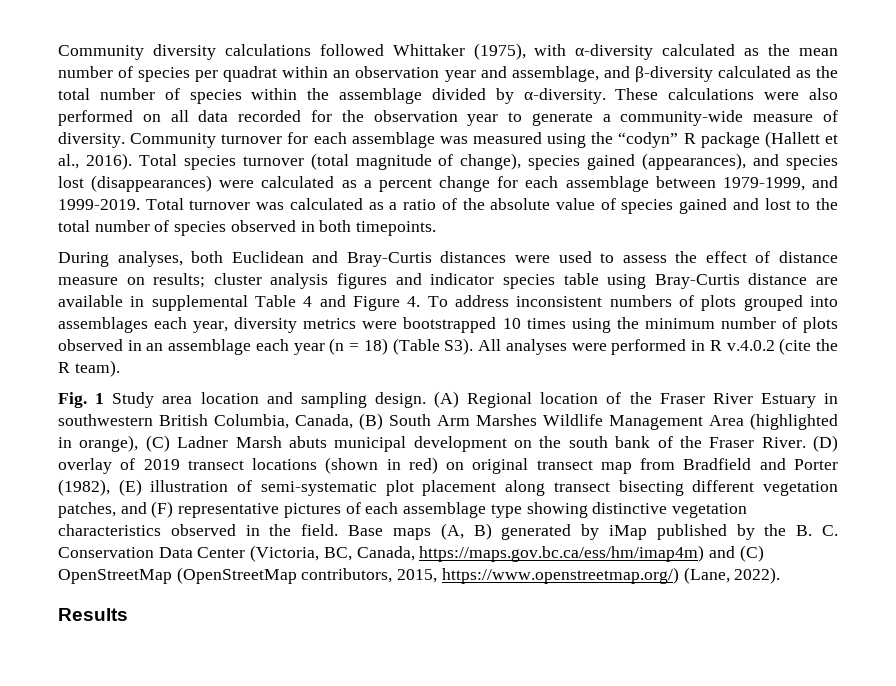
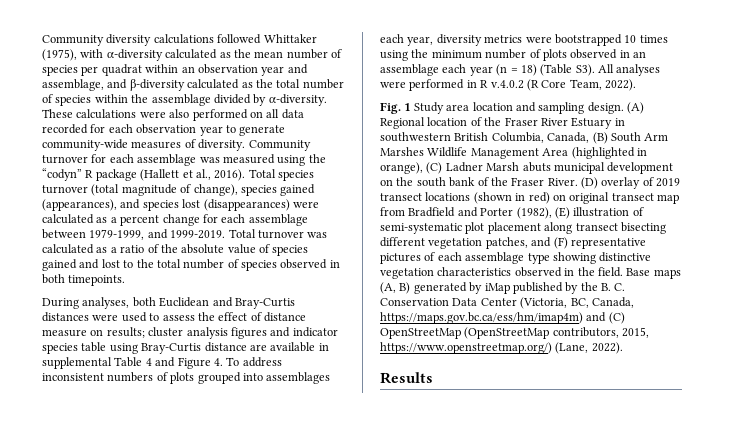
- These calculations were also performed on all data recorded for the observation year to generate a community-wide measure of diversity.
+ These calculations were also performed on all data recorded for each observation year to generate community-wide measures of diversity.
- cluster analysis figures and indicator species table using Bray-Curtis distance are available in supplemental Table 4 and Figure 4. To address inconsistent numbers of plots grouped into assemblages each year, diversity metrics were bootstrapped 10 times using the minimum number of plots observed in an assemblage each year (n = 18) (Table S3). All analyses were performed in R v.4.0.2 (cite the R team).
+ cluster analysis figures and indicator species table using Bray-Curtis distance are available in supplemental Table 4 and Figure 4. To address inconsistent numbers of plots grouped into assemblages each year, diversity metrics were bootstrapped 10 times using the minimum number of plots observed in an assemblage each year (n = 18) (Table S3). All analyses were performed in R v.4.0.2 (R Core Team, 2022).

